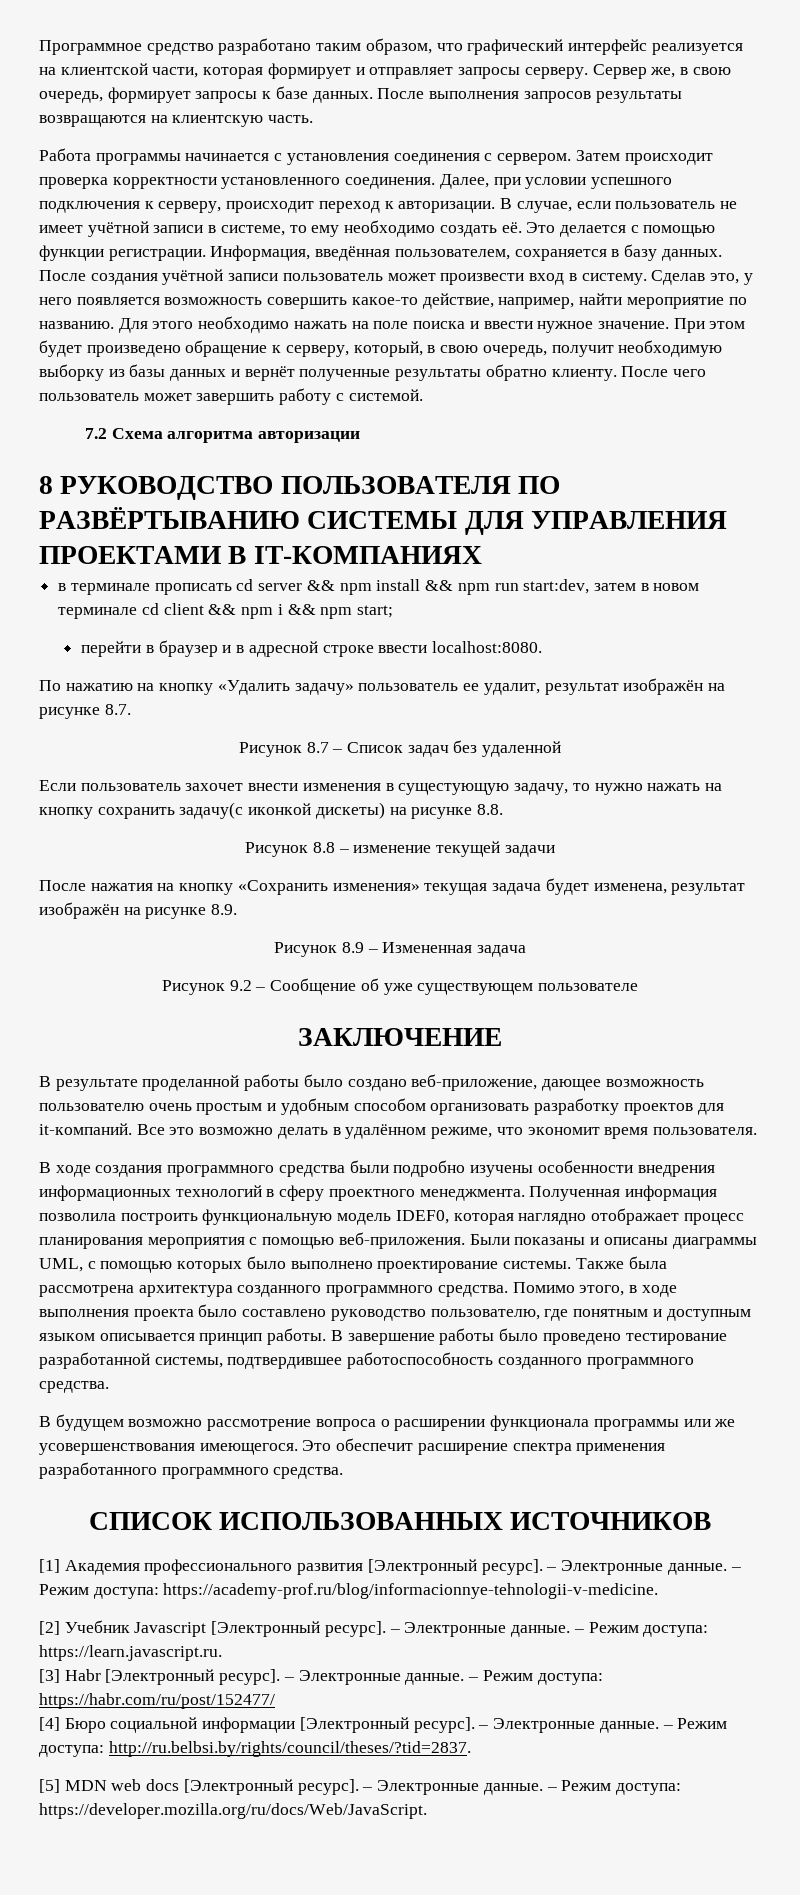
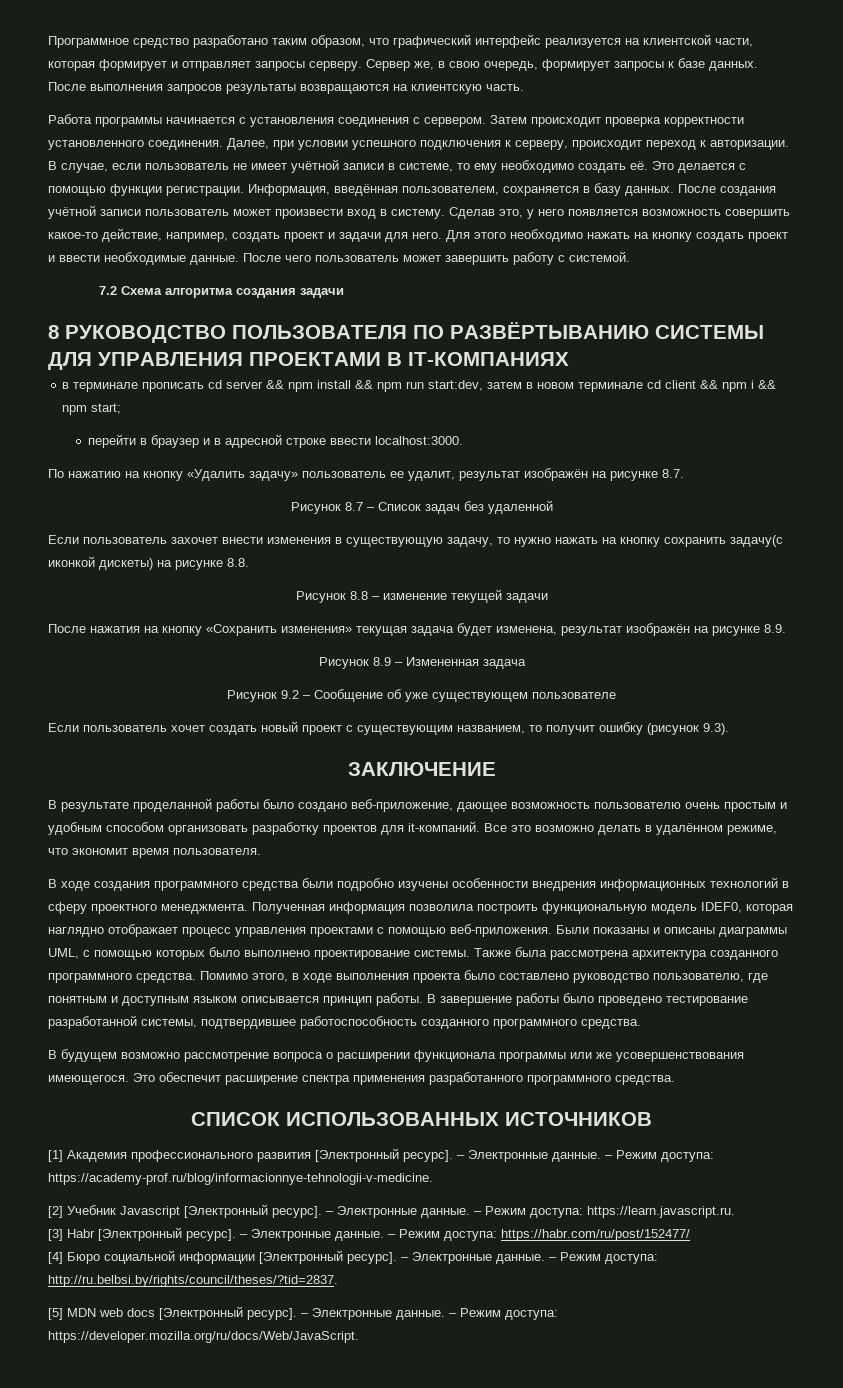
- Сделав это, у него появляется возможность совершить какое-то действие, например, найти мероприятие по названию.
+ Сделав это, у него появляется возможность совершить какое-то действие, например, создать проект и задачи для него.
- Для этого необходимо нажать на поле поиска и ввести нужное значение. При этом будет произведено обращение к серверу, который, в свою очередь, получит необходимую выборку из базы данных и вернёт полученные результаты обратно клиенту.
+ Для этого необходимо нажать на кнопку создать проект и ввести необходимые данные.
- 7.2 Схема алгоритма авторизации
+ 7.2 Схема алгоритма создания задачи
- перейти в браузер и в адресной строке ввести localhost:8080.
+ перейти в браузер и в адресной строке ввести localhost:3000.
- Если пользователь захочет внести изменения в сущестующую задачу, то нужно нажать на кнопку сохранить задачу(с иконкой дискеты) на рисунке 8.8.
+ Если пользователь захочет внести изменения в существующую задачу, то нужно нажать на кнопку сохранить задачу(с иконкой дискеты) на рисунке 8.8.
+ Если пользователь хочет создать новый проект с существующим названием, то получит ошибку (рисунок 9.3).
- Полученная информация позволила построить функциональную модель IDEF0, которая наглядно отображает процесс планирования мероприятия с помощью веб-приложения.
+ Полученная информация позволила построить функциональную модель IDEF0, которая наглядно отображает процесс управления проектами с помощью веб-приложения.

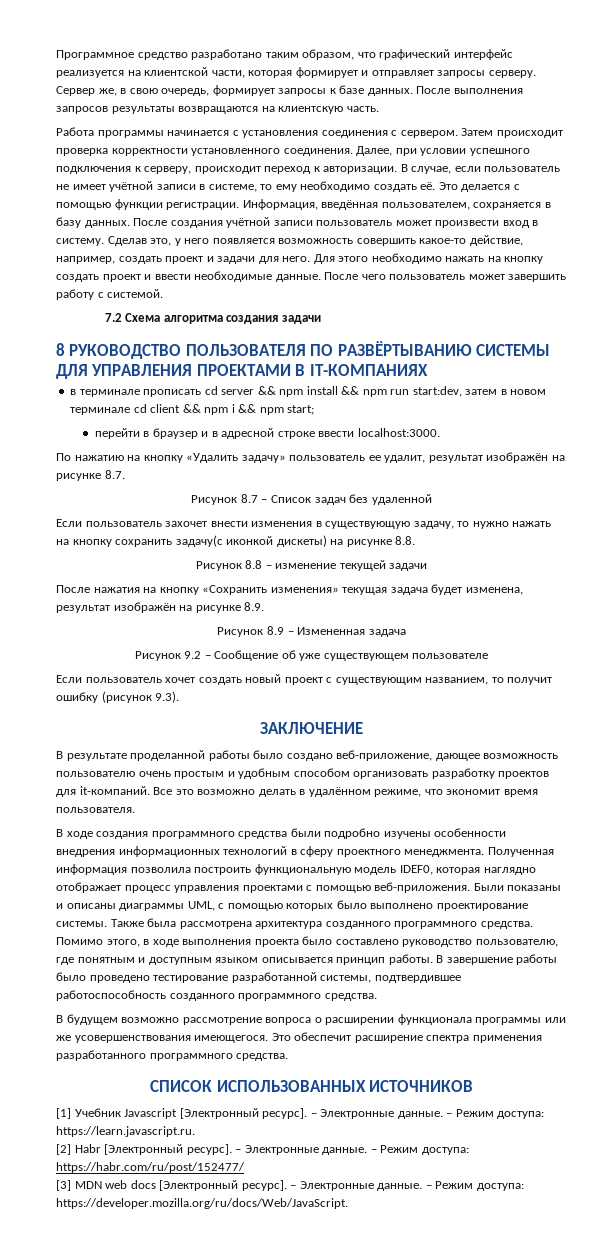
- [1] Академия профессионального развития [Электронный ресурс]. – Электронные данные. – Режим доступа: https://academy-prof.ru/blog/informacionnye-tehnologii-v-medicine.
- [2] Учебник Javascript [Электронный ресурс].
+ [1] Учебник Javascript [Электронный ресурс].
- [3] Habr [Электронный ресурс].
+ [2] Habr [Электронный ресурс].
- [4] Бюро социальной информации [Электронный ресурс]. – Электронные данные. – Режим доступа: http://ru.belbsi.by/rights/council/theses/?tid=2837.
- [5] MDN web docs [Электронный ресурс].
+ [3] MDN web docs [Электронный ресурс].

